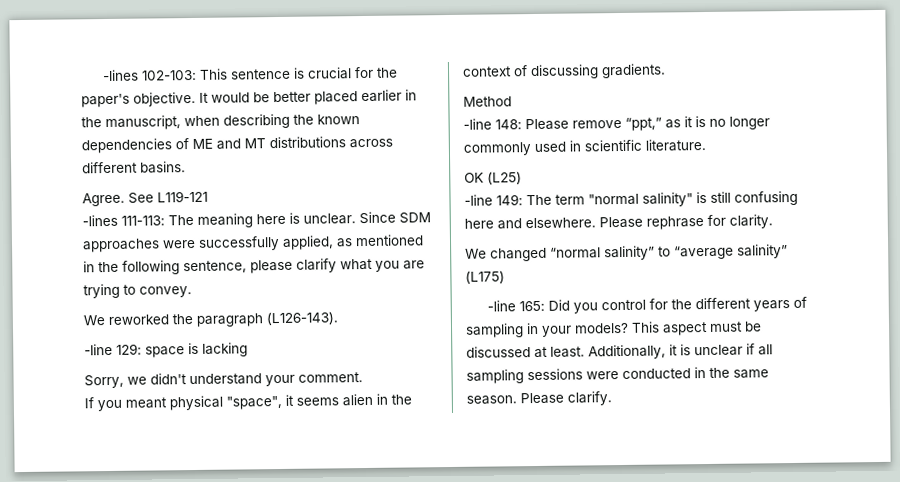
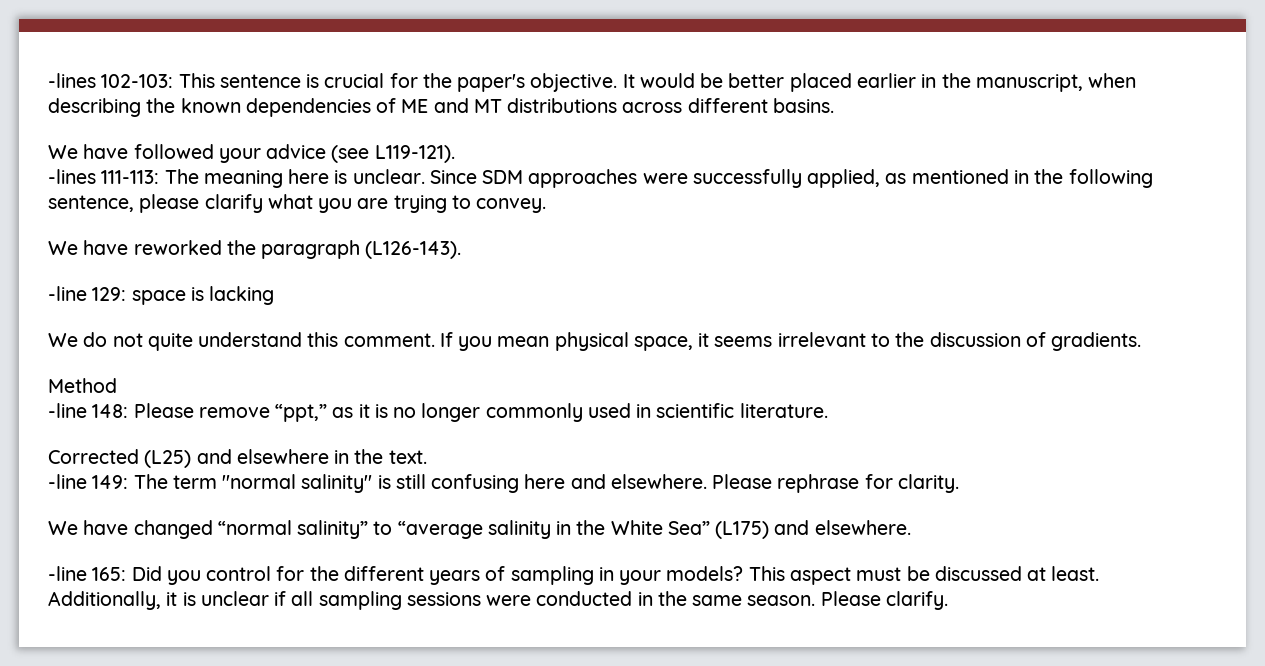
- Agree. See L119-121
+ We have followed your advice (see L119-121).
- We reworked the paragraph (L126-143).
+ We have reworked the paragraph (L126-143).
- Sorry, we didn't understand your comment.
- If you meant physical "space", it seems alien in the context of discussing gradients.
+ We do not quite understand this comment. If you mean physical space, it seems irrelevant to the discussion of gradients.
- OK (L25)
+ Corrected (L25) and elsewhere in the text.
- We changed “normal salinity” to “average salinity” (L175)
+ We have changed “normal salinity” to “average salinity in the White Sea” (L175) and elsewhere.

